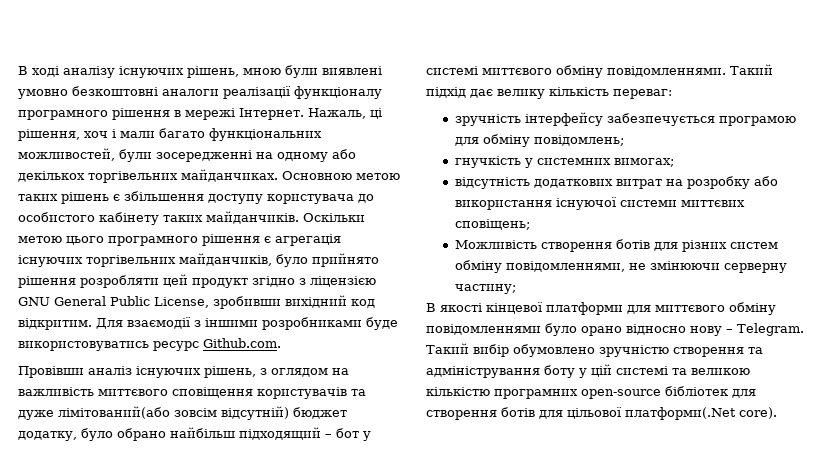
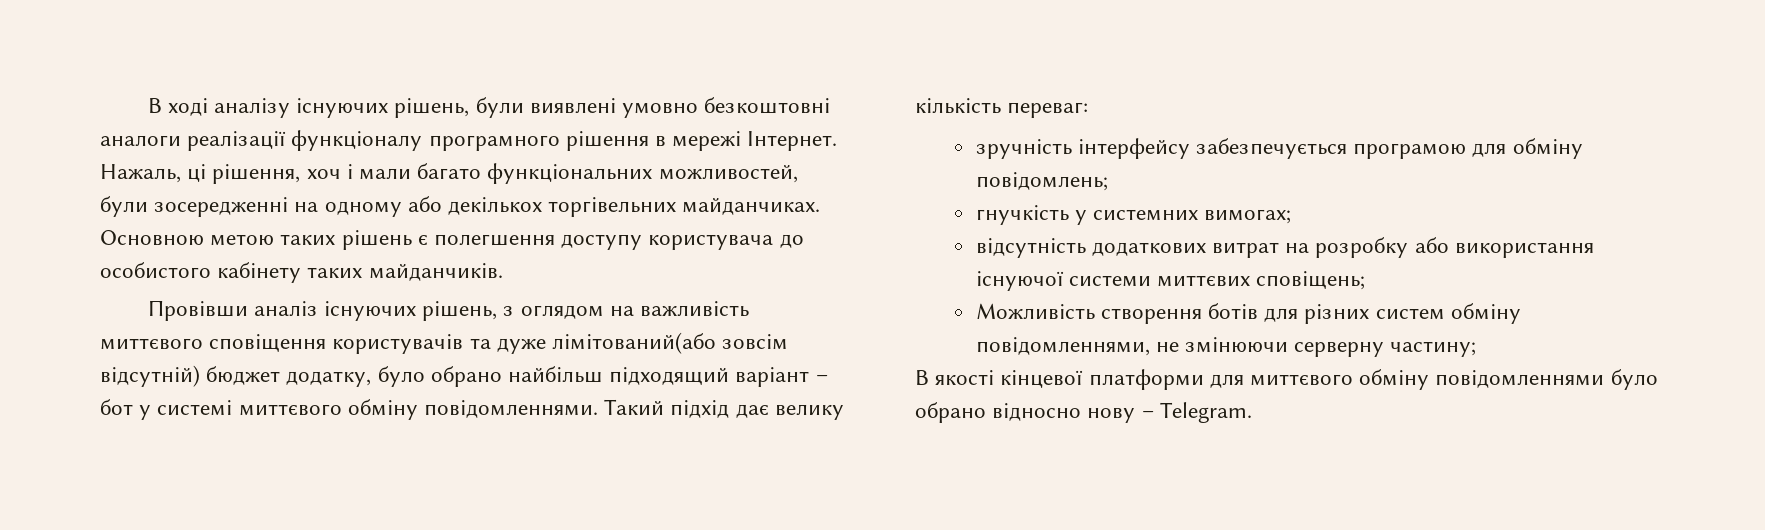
- В ході аналізу існуючих рішень, мною були виявлені умовно безкоштовні аналоги реалізації функціоналу програмного рішення в мережі Інтернет.
+ В ході аналізу існуючих рішень, були виявлені умовно безкоштовні аналоги реалізації функціоналу програмного рішення в мережі Інтернет.
- Основною метою таких рішень є збільшення доступу користувача до особистого кабінету таких майданчиків. Оскільки метою цього програмного рішення є агрегація існуючих торгівельних майданчиків, було прийнято рішення розробляти цей продукт згідно з ліцензією GNU General Public License, зробивши вихідний код відкритим. Для взаємодії з іншими розробниками буде використовуватись ресурс Github.com.
+ Основною метою таких рішень є полегшення доступу користувача до особистого кабінету таких майданчиків.
- Провівши аналіз існуючих рішень, з оглядом на важливість миттєвого сповіщення користувачів та дуже лімітований(або зовсім відсутній) бюджет додатку, було обрано найбільш підходящий – бот у системі миттєвого обміну повідомленнями.
+ Провівши аналіз існуючих рішень, з оглядом на важливість миттєвого сповіщення користувачів та дуже лімітований(або зовсім відсутній) бюджет додатку, було обрано найбільш підходящий варіант – бот у системі миттєвого обміну повідомленнями.
- В якості кінцевої платформи для миттєвого обміну повідомленнями було орано відносно нову – Telegram. Такий вибір обумовлено зручністю створення та адміністрування боту у цій системі та великою кількістю програмних open-source бібліотек для створення ботів для цільової платформи(.Net core).
+ В якості кінцевої платформи для миттєвого обміну повідомленнями було обрано відносно нову – Telegram.

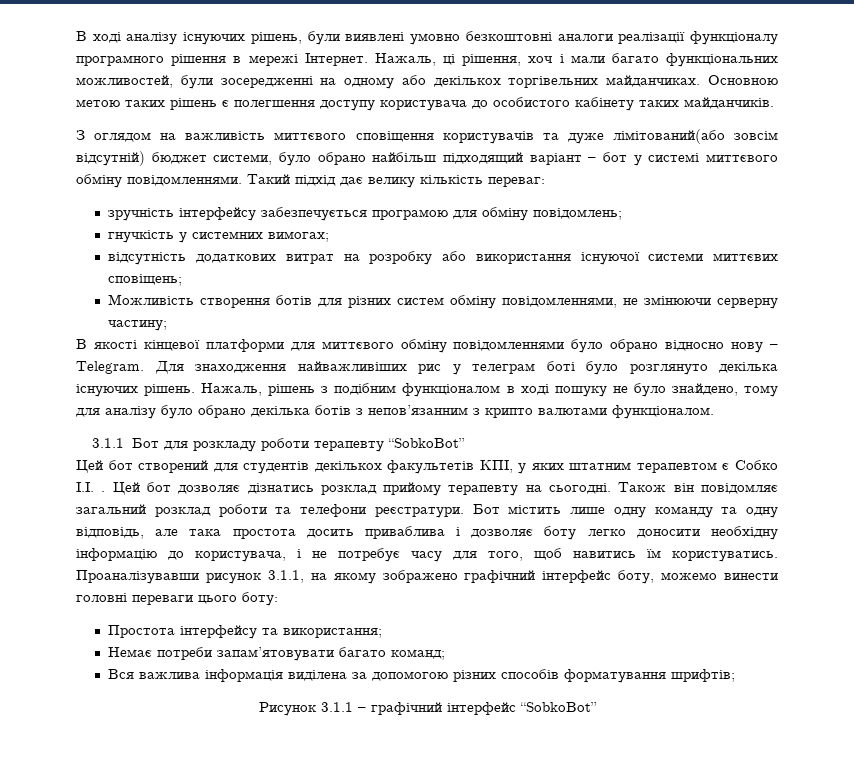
- Провівши аналіз існуючих рішень, з оглядом на важливість миттєвого сповіщення користувачів та дуже лімітований(або зовсім відсутній) бюджет додатку, було обрано найбільш підходящий варіант – бот у системі миттєвого обміну повідомленнями.
+ З оглядом на важливість миттєвого сповіщення користувачів та дуже лімітований(або зовсім відсутній) бюджет системи, було обрано найбільш підходящий варіант – бот у системі миттєвого обміну повідомленнями.
+ Для знаходження найважливіших рис у телеграм боті було розглянуто декілька існуючих рішень. Нажаль, рішень з подібним функціоналом в ході пошуку не було знайдено, тому для аналізу було обрано декілька ботів з непов’язанним з крипто валютами функціоналом.
+ 3.1.1 Бот для розкладу роботи терапевту “SobkoBot”
+ Цей бот створений для студентів декількох факультетів КПІ, у яких штатним терапевтом є Собко І.І. . Цей бот дозволяє дізнатись розклад прийому терапевту на сьогодні. Також він повідомляє загальний розклад роботи та телефони реєстратури. Бот містить лише одну команду та одну відповідь, але така простота досить приваблива і дозволяє боту легко доносити необхідну інформацію до користувача, і не потребує часу для того, щоб навитись їм користуватись. Проаналізувавши рисунок 3.1.1, на якому зображено графічний інтерфейс боту, можемо винести головні переваги цього боту:
+ Простота інтерфейсу та використання;
+ Немає потреби запам’ятовувати багато команд;
+ Вся важлива інформація виділена за допомогою різних способів форматування шрифтів;
+ Рисунок 3.1.1 – графічний інтерфейс “SobkoBot”

